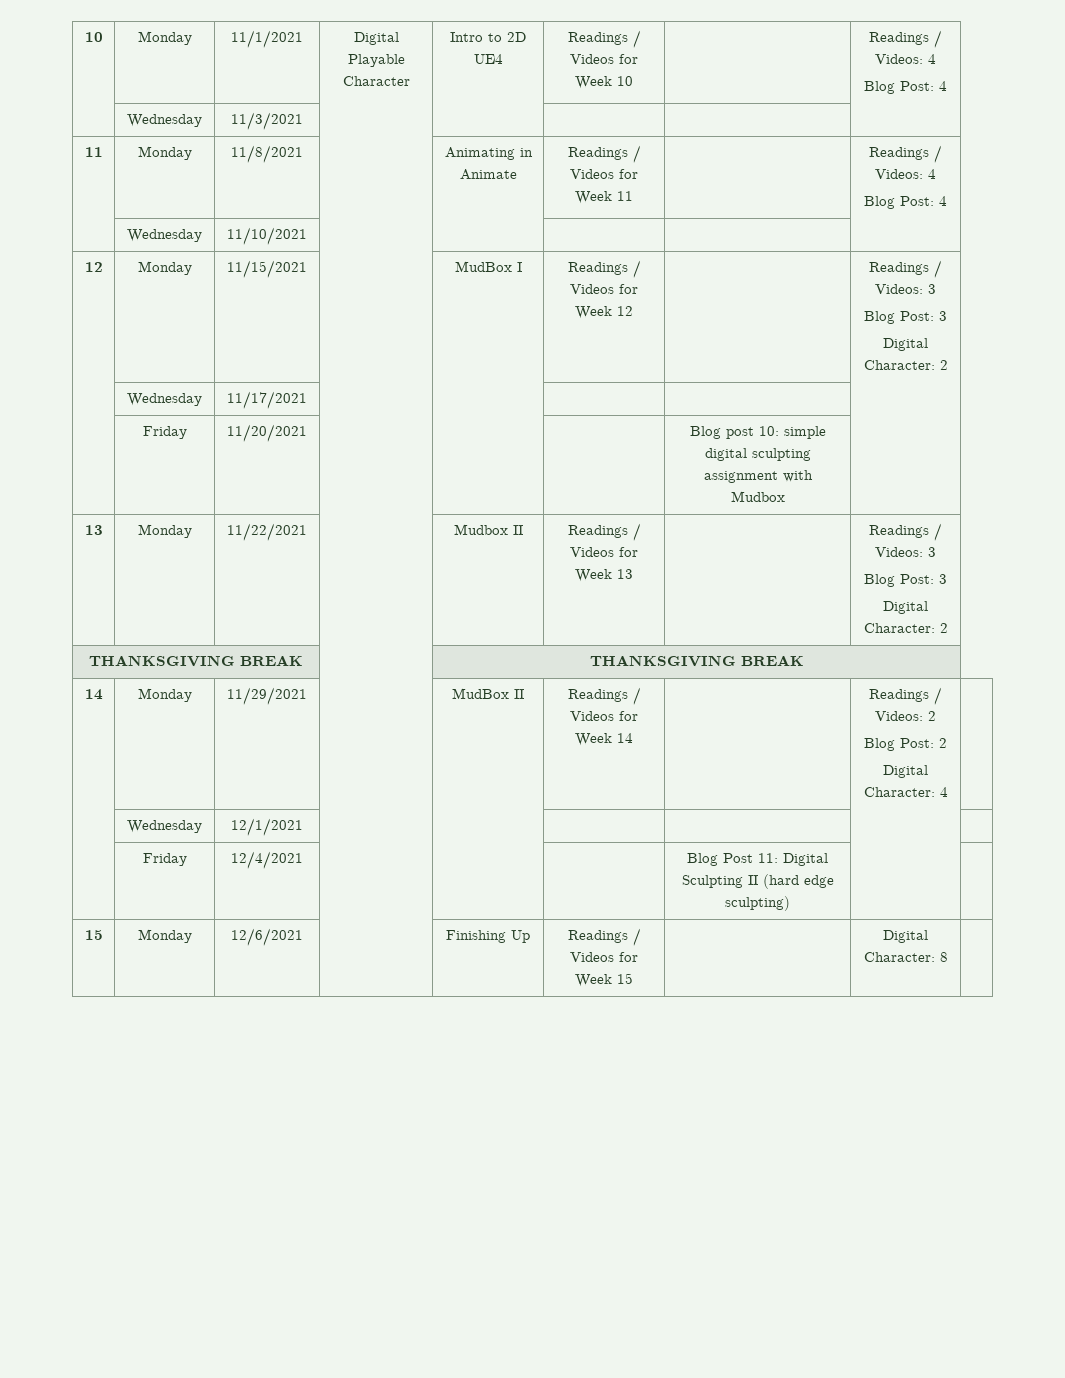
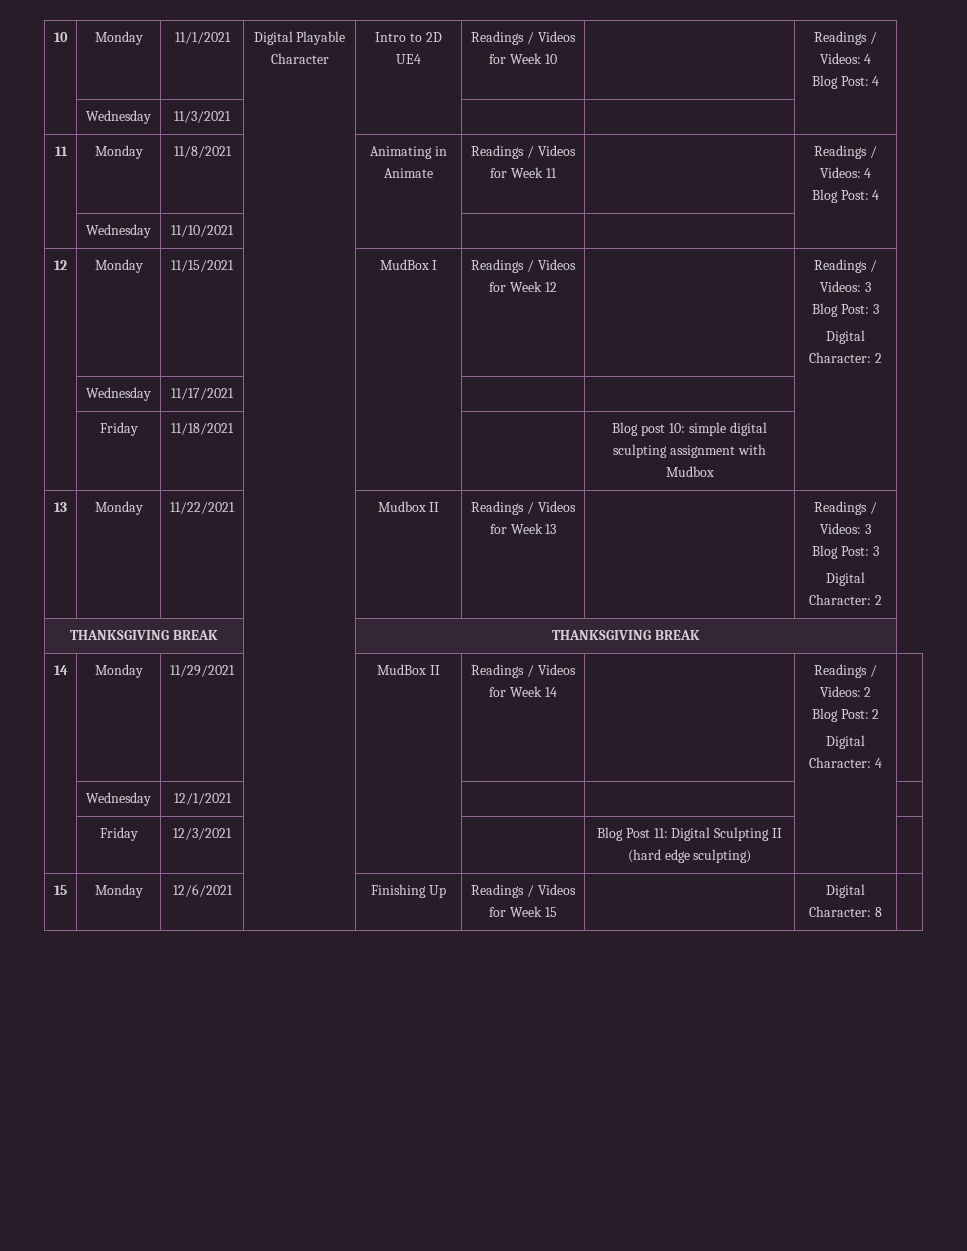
- | Friday | 11/20/2021 | | | | Blog post 10: simple digital sculpting assignment with Mudbox |
+ | Friday | 11/18/2021 | | | | Blog post 10: simple digital sculpting assignment with Mudbox |
- | Friday | 12/4/2021 | | | | Blog Post 11: Digital Sculpting II (hard edge sculpting) | |
+ | Friday | 12/3/2021 | | | | Blog Post 11: Digital Sculpting II (hard edge sculpting) | |

